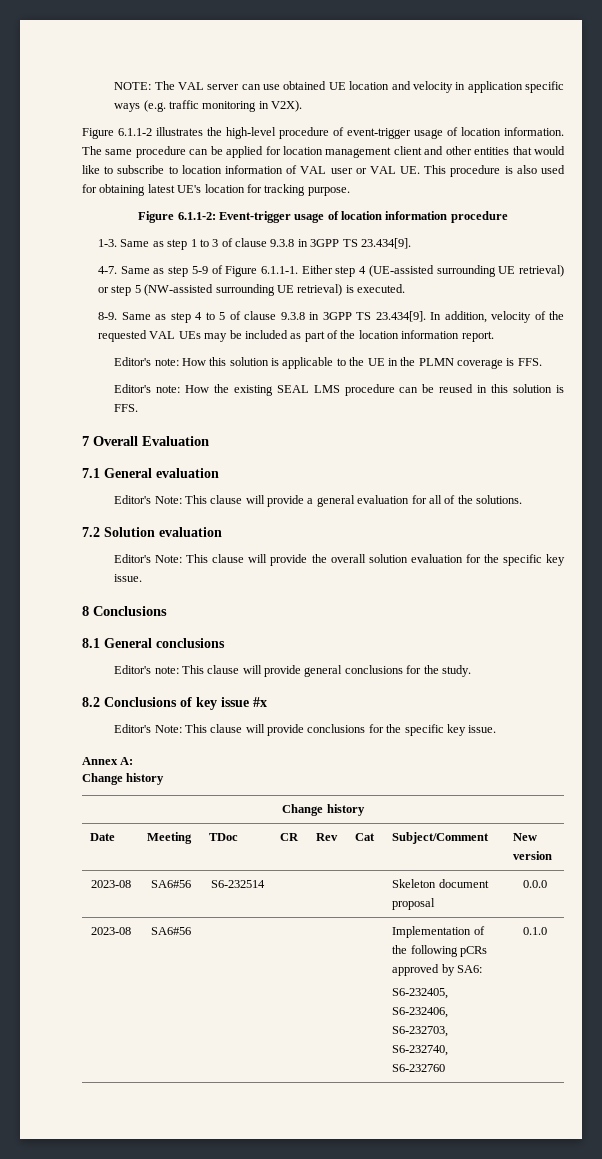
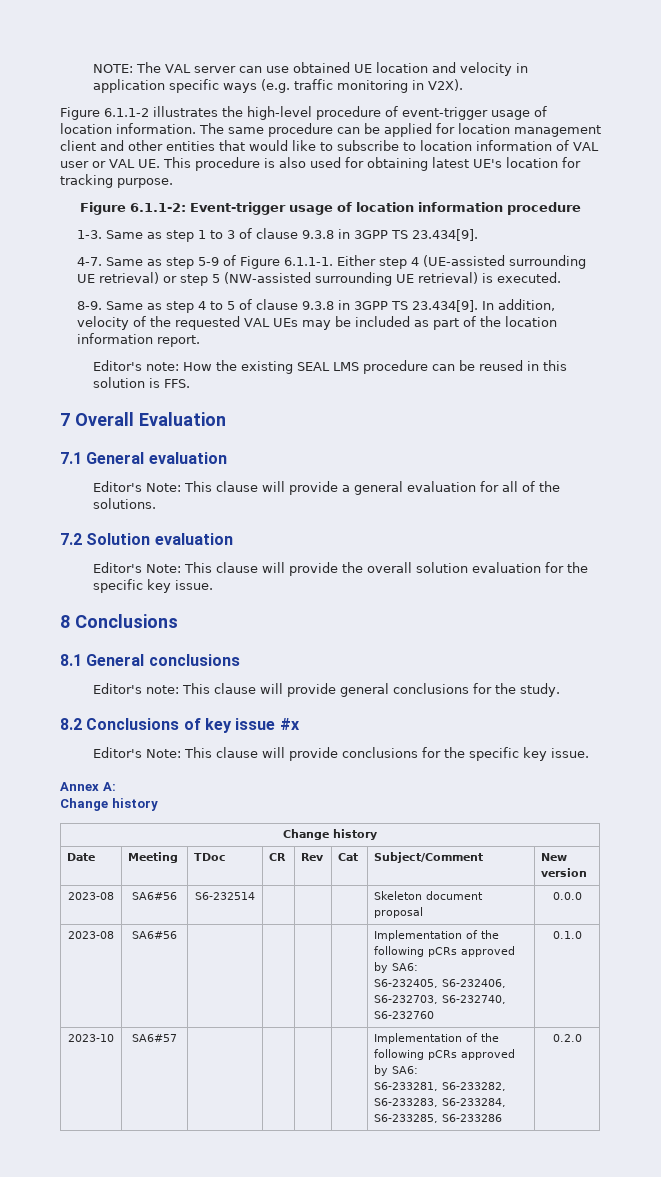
- Editor's note: How this solution is applicable to the UE in the PLMN coverage is FFS.
+ 2023-10 | SA6#57 | | | | | Implementation of the following pCRs approved by SA6:
+ S6-233281, S6-233282, S6-233283, S6-233284, S6-233285, S6-233286 | 0.2.0

